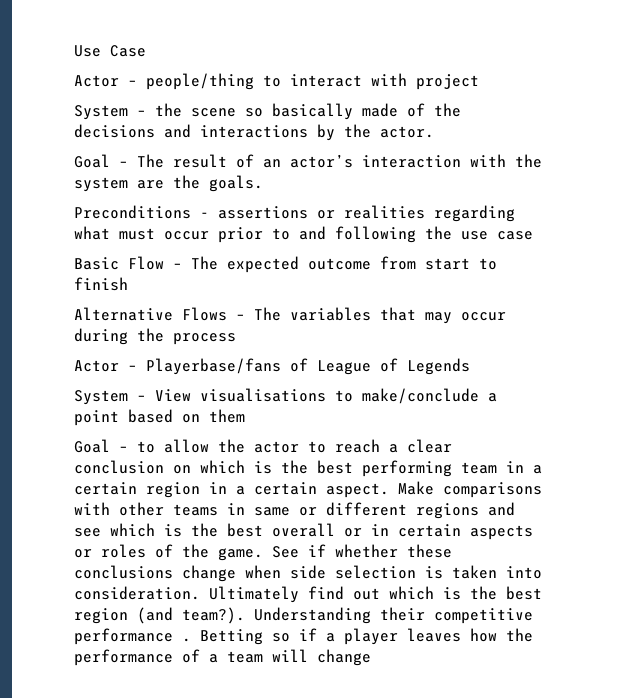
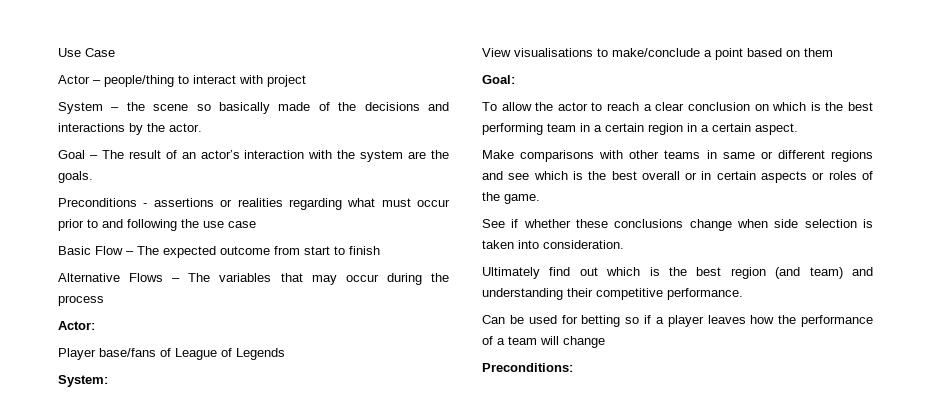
- Actor – Playerbase/fans of League of Legends
+ Actor:
+ Player base/fans of League of Legends
- System – View visualisations to make/conclude a point based on them
+ System:
+ View visualisations to make/conclude a point based on them
- Goal – to allow the actor to reach a clear conclusion on which is the best performing team in a certain region in a certain aspect. Make comparisons with other teams in same or different regions and see which is the best overall or in certain aspects or roles of the game. See if whether these conclusions change when side selection is taken into consideration. Ultimately find out which is the best region (and team?). Understanding their competitive performance . Betting so if a player leaves how the performance of a team will change
+ Goal:
+ To allow the actor to reach a clear conclusion on which is the best performing team in a certain region in a certain aspect.
+ Make comparisons with other teams in same or different regions and see which is the best overall or in certain aspects or roles of the game.
+ See if whether these conclusions change when side selection is taken into consideration.
+ Ultimately find out which is the best region (and team) and understanding their competitive performance.
+ Can be used for betting so if a player leaves how the performance of a team will change
+ Preconditions:

